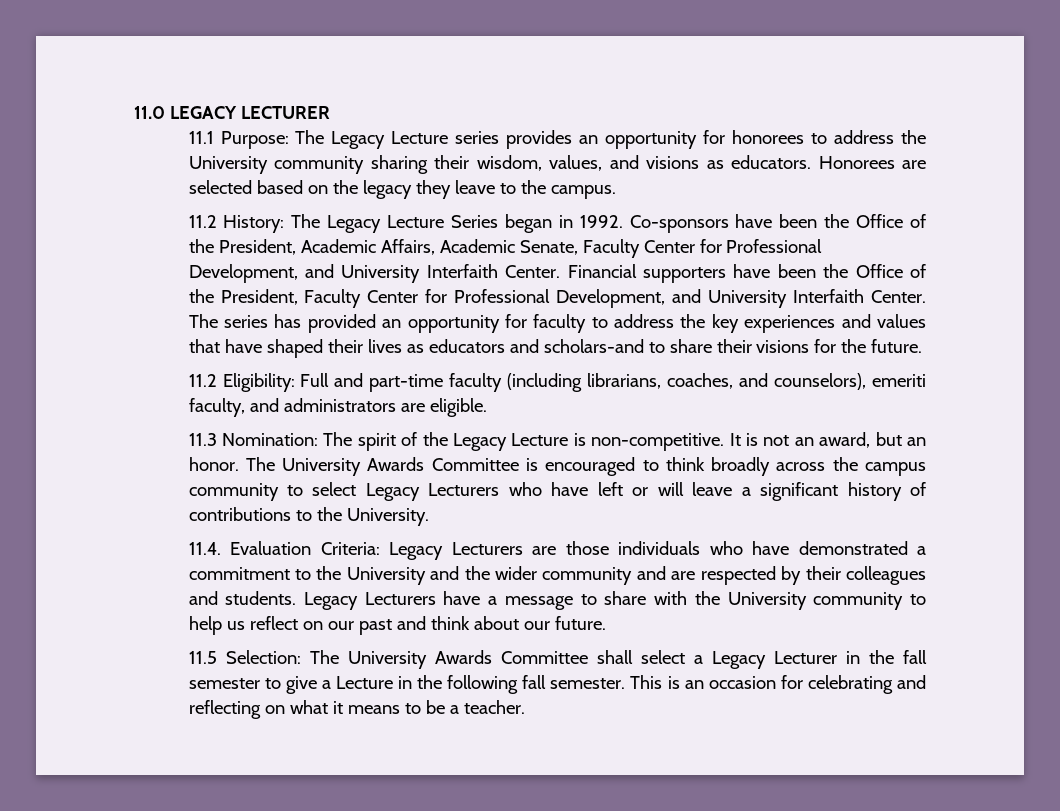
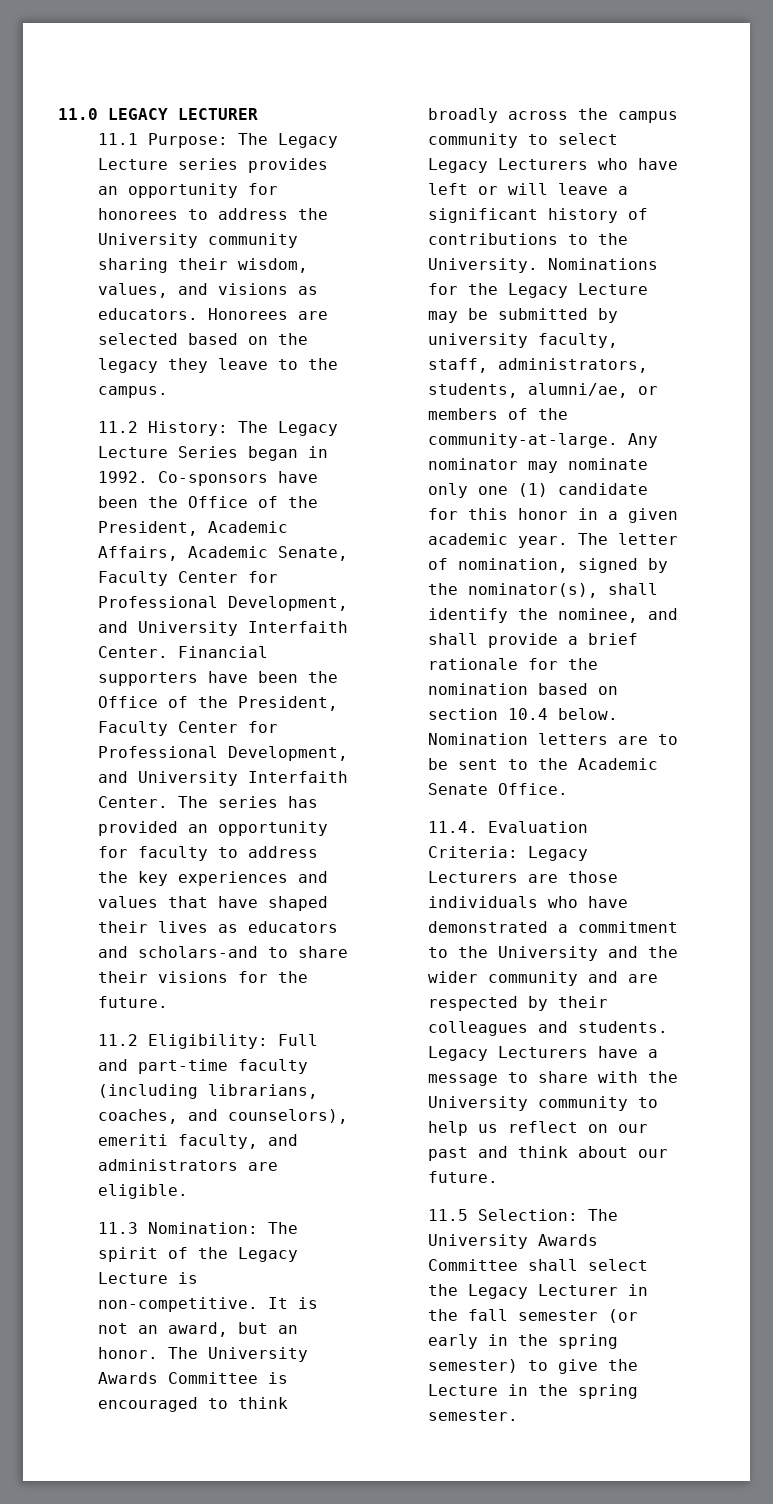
+ Nominations for the Legacy Lecture may be submitted by university faculty, staff, administrators, students, alumni/ae, or members of the community-at-large. Any nominator may nominate only one (1) candidate for this honor in a given academic year. The letter of nomination, signed by the nominator(s), shall identify the nominee, and shall provide a brief rationale for the nomination based on section 10.4 below. Nomination letters are to be sent to the Academic Senate Office.
- 11.5 Selection: The University Awards Committee shall select a Legacy Lecturer in the fall semester to give a Lecture in the following fall semester. This is an occasion for celebrating and reflecting on what it means to be a teacher.
+ 11.5 Selection: The University Awards Committee shall select the Legacy Lecturer in the fall semester (or early in the spring semester) to give the Lecture in the spring semester.

